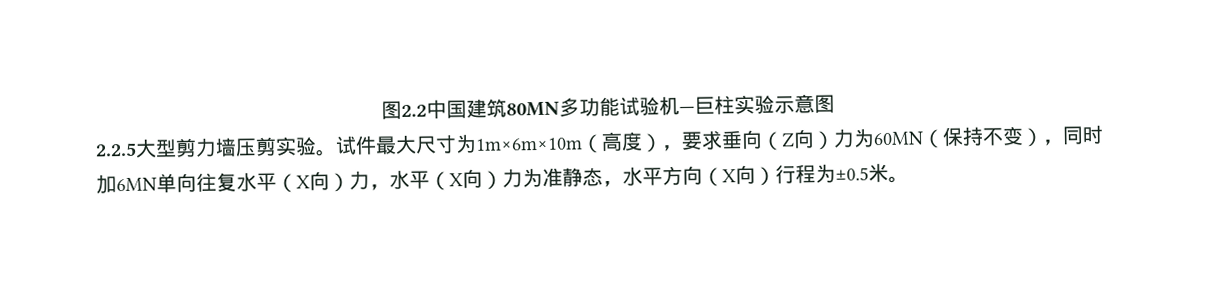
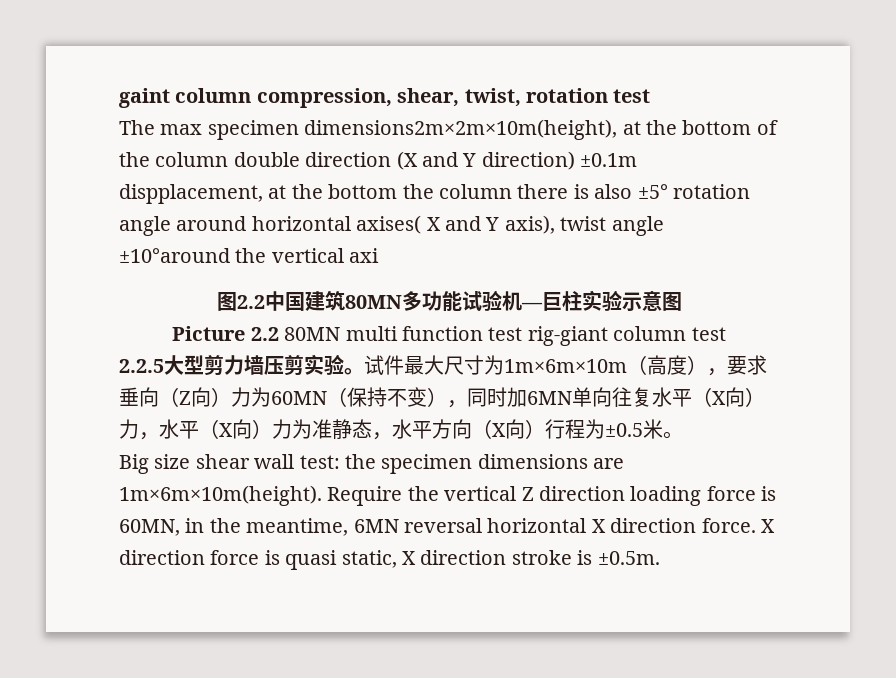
+ gaint column compression, shear, twist, rotation test
+ The max specimen dimensions2m×2m×10m(height), at the bottom of the column double direction (X and Y direction) ±0.1m dispplacement, at the bottom the column there is also ±5° rotation angle around horizontal axises( X and Y axis), twist angle ±10°around the vertical axi
+ Picture 2.2 80MN multi function test rig-giant column test
+ Big size shear wall test: the specimen dimensions are 1m×6m×10m(height). Require the vertical Z direction loading force is 60MN, in the meantime, 6MN reversal horizontal X direction force. X direction force is quasi static, X direction stroke is ±0.5m.

